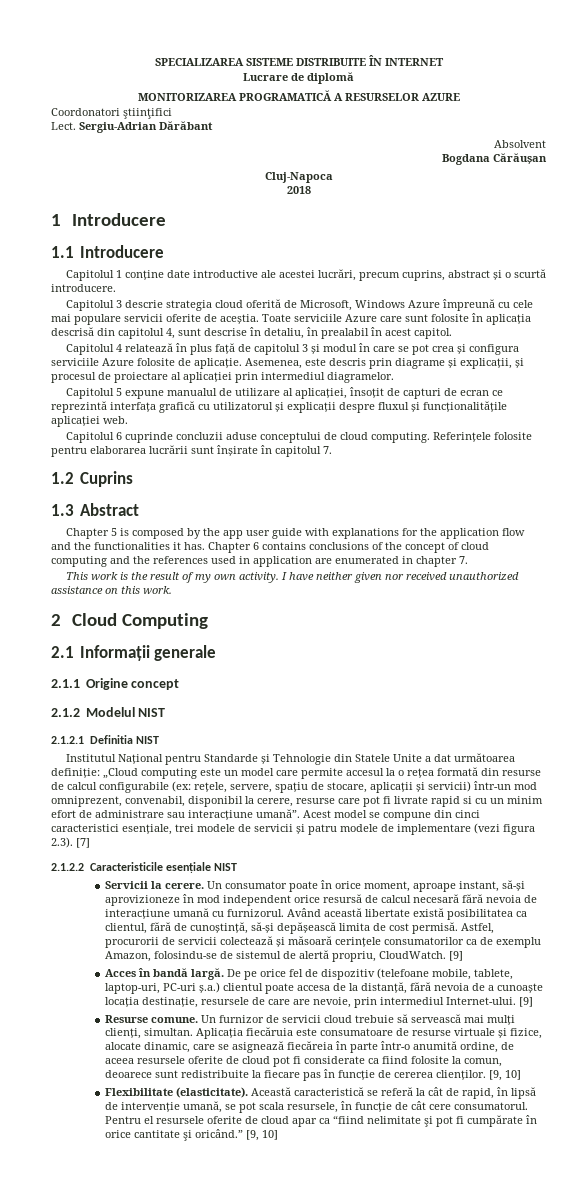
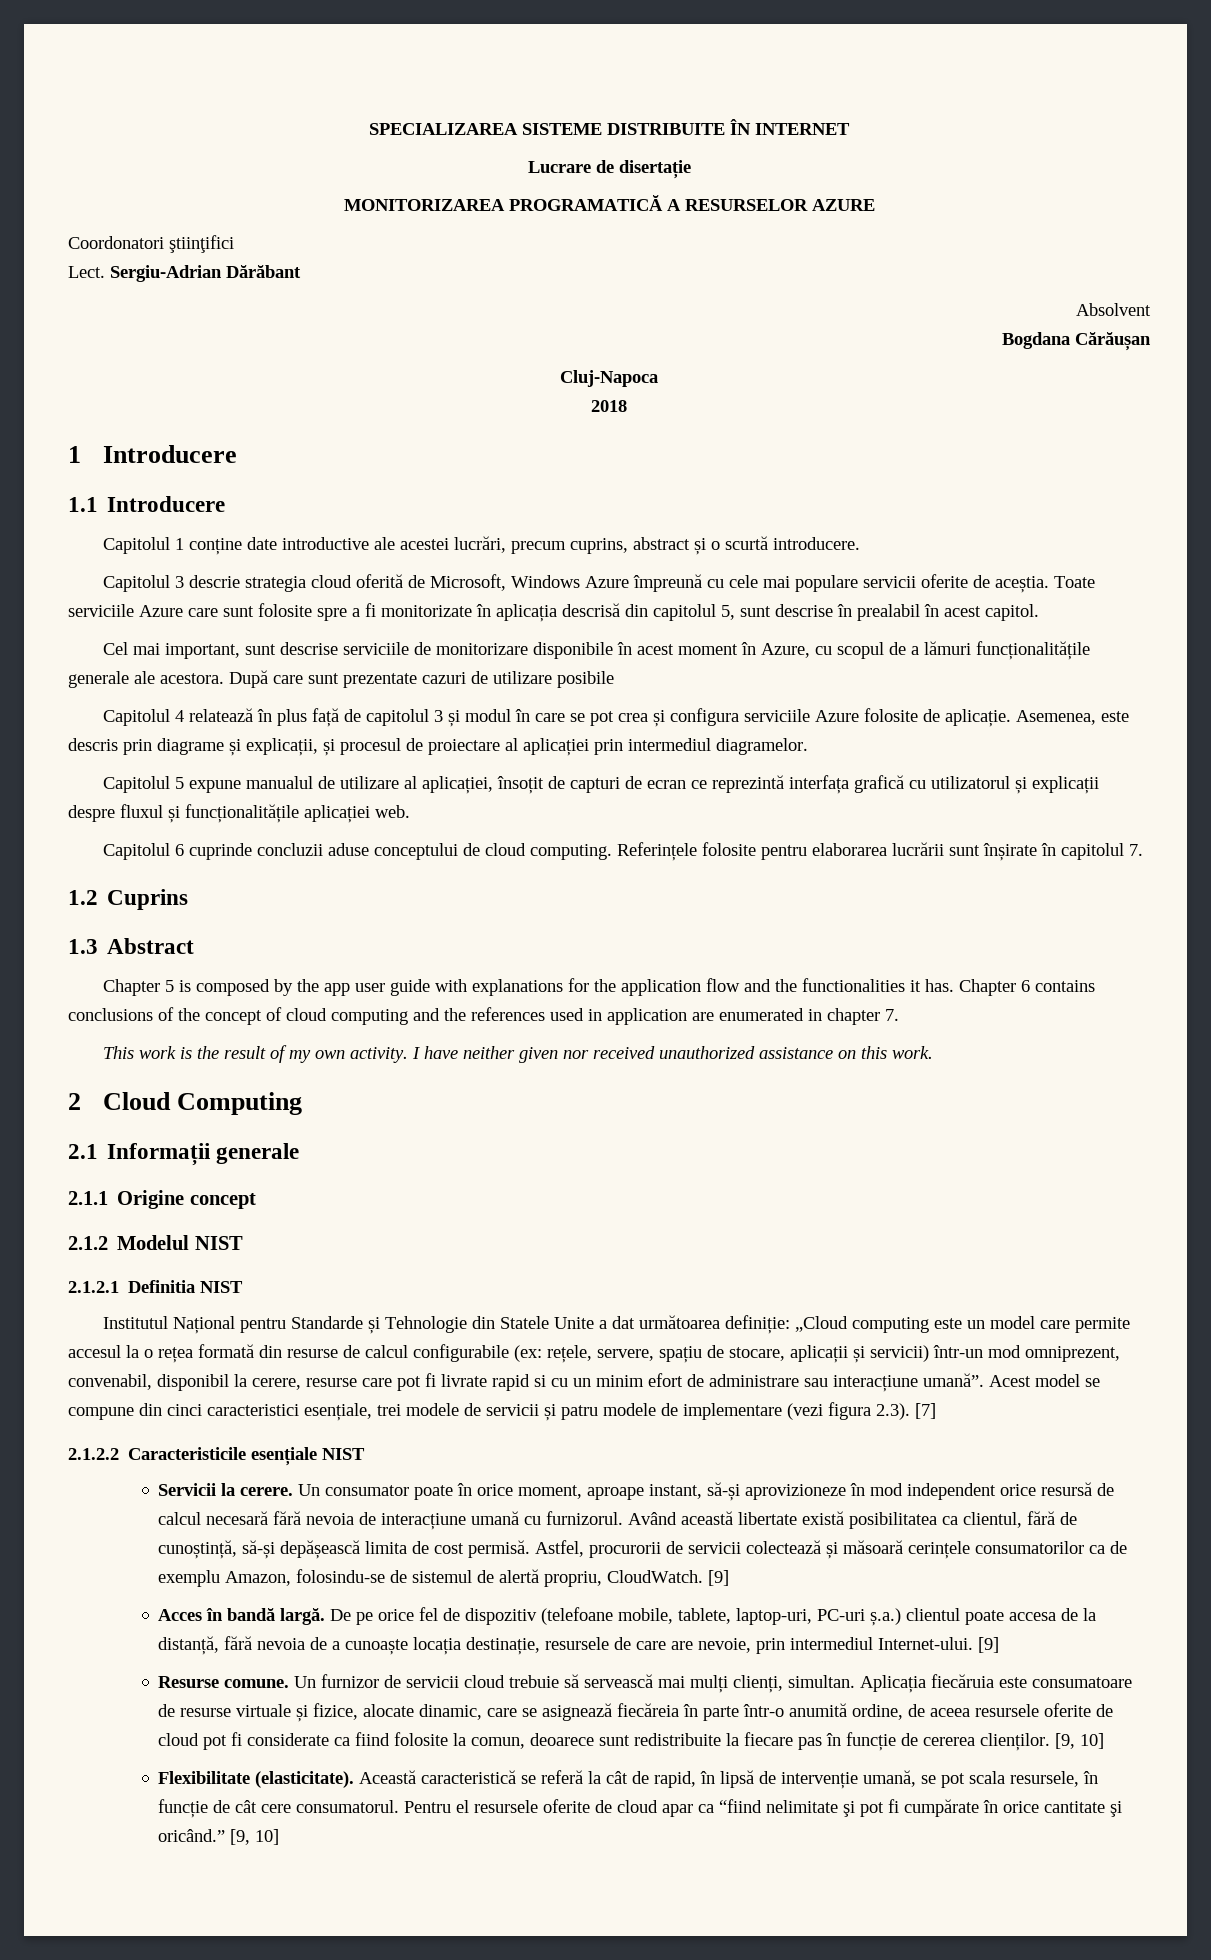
- Lucrare de diplomă
+ Lucrare de disertație
- Toate serviciile Azure care sunt folosite în aplicația descrisă din capitolul 4, sunt descrise în detaliu, în prealabil în acest capitol.
+ Toate serviciile Azure care sunt folosite spre a fi monitorizate în aplicația descrisă din capitolul 5, sunt descrise în prealabil în acest capitol.
+ Cel mai important, sunt descrise serviciile de monitorizare disponibile în acest moment în Azure, cu scopul de a lămuri funcționalitățile generale ale acestora. După care sunt prezentate cazuri de utilizare posibile

